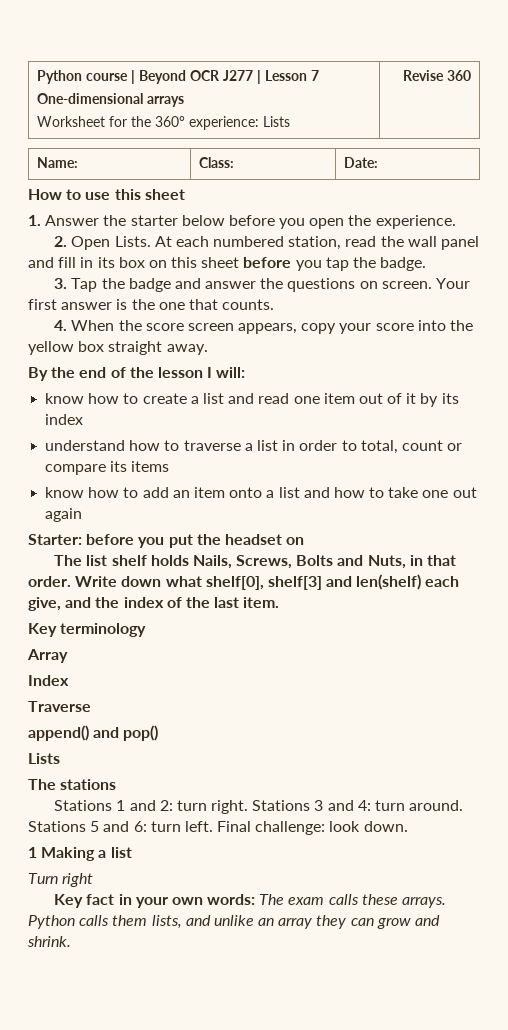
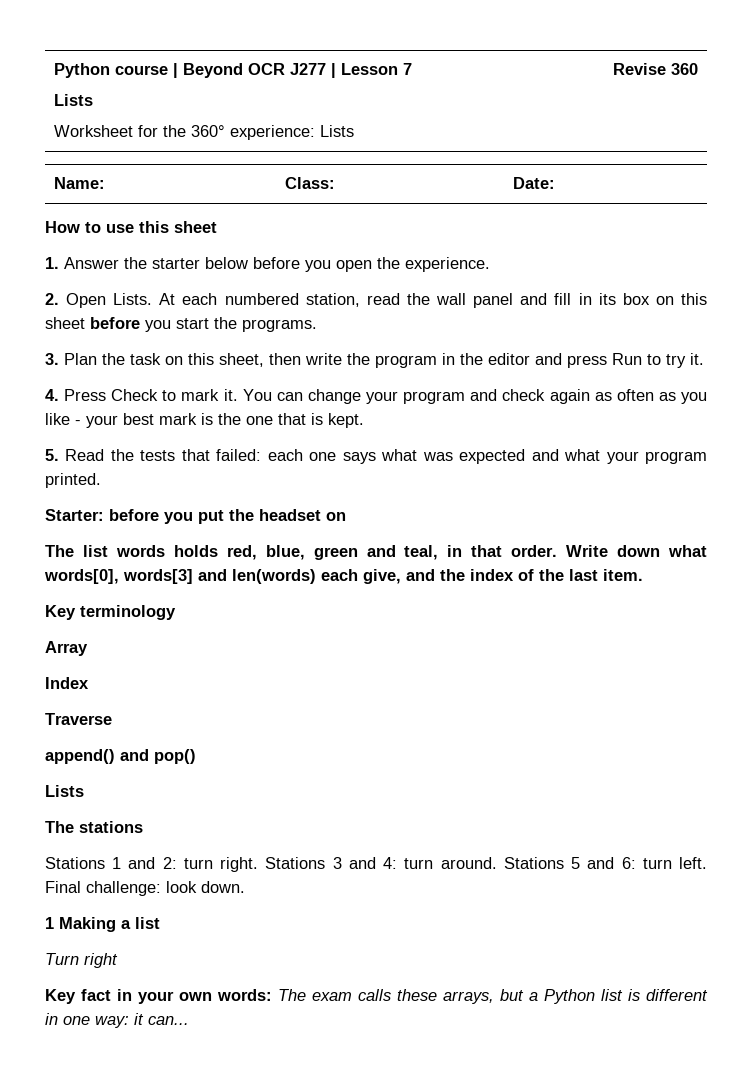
  Python course | Beyond OCR J277 | Lesson 7
- One-dimensional arrays
+ Lists
- At each numbered station, read the wall panel and fill in its box on this sheet before you tap the badge.
- 3. Tap the badge and answer the questions on screen. Your first answer is the one that counts.
- 4. When the score screen appears, copy your score into the yellow box straight away.
- By the end of the lesson I will:
- know how to create a list and read one item out of it by its index
- understand how to traverse a list in order to total, count or compare its items
- know how to add an item onto a list and how to take one out again
+ At each numbered station, read the wall panel and fill in its box on this sheet before you start the programs.
+ 3. Plan the task on this sheet, then write the program in the editor and press Run to try it.
+ 4. Press Check to mark it. You can change your program and check again as often as you like - your best mark is the one that is kept.
+ 5. Read the tests that failed: each one says what was expected and what your program printed.
- The list shelf holds Nails, Screws, Bolts and Nuts, in that order.
+ The list words holds red, blue, green and teal, in that order.
- Write down what shelf[0], shelf[3] and len(shelf) each give, and the index of the last item.
+ Write down what words[0], words[3] and len(words) each give, and the index of the last item.
- Key fact in your own words: The exam calls these arrays. Python calls them lists, and unlike an array they can grow and shrink.
+ Key fact in your own words: The exam calls these arrays, but a Python list is different in one way: it can...

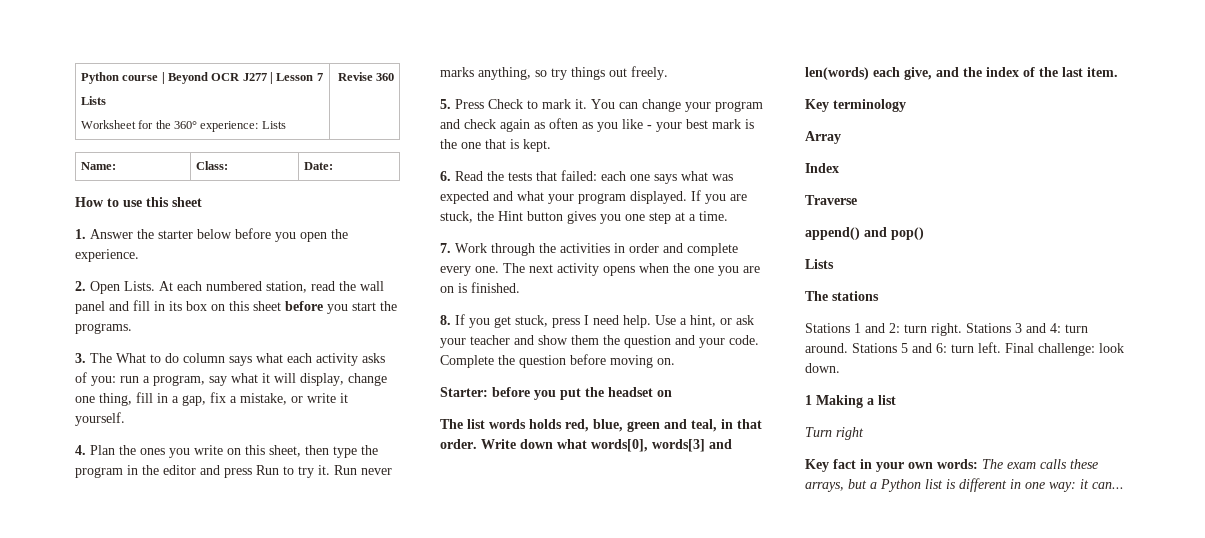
- 3. Plan the task on this sheet, then write the program in the editor and press Run to try it.
- 4. Press Check to mark it.
+ 3. The What to do column says what each activity asks of you: run a program, say what it will display, change one thing, fill in a gap, fix a mistake, or write it yourself.
+ 4. Plan the ones you write on this sheet, then type the program in the editor and press Run to try it. Run never marks anything, so try things out freely.
+ 5. Press Check to mark it.
- 5. Read the tests that failed: each one says what was expected and what your program printed.
+ 6. Read the tests that failed: each one says what was expected and what your program displayed. If you are stuck, the Hint button gives you one step at a time.
+ 7. Work through the activities in order and complete every one. The next activity opens when the one you are on is finished.
+ 8. If you get stuck, press I need help. Use a hint, or ask your teacher and show them the question and your code. Complete the question before moving on.

